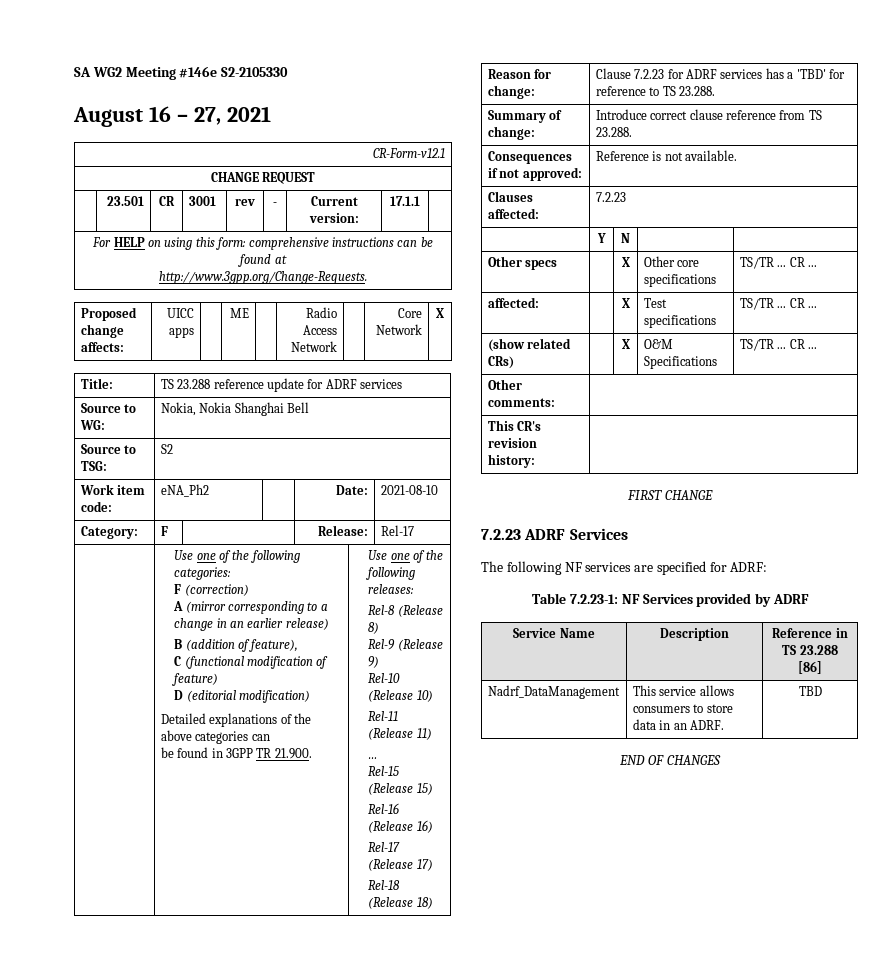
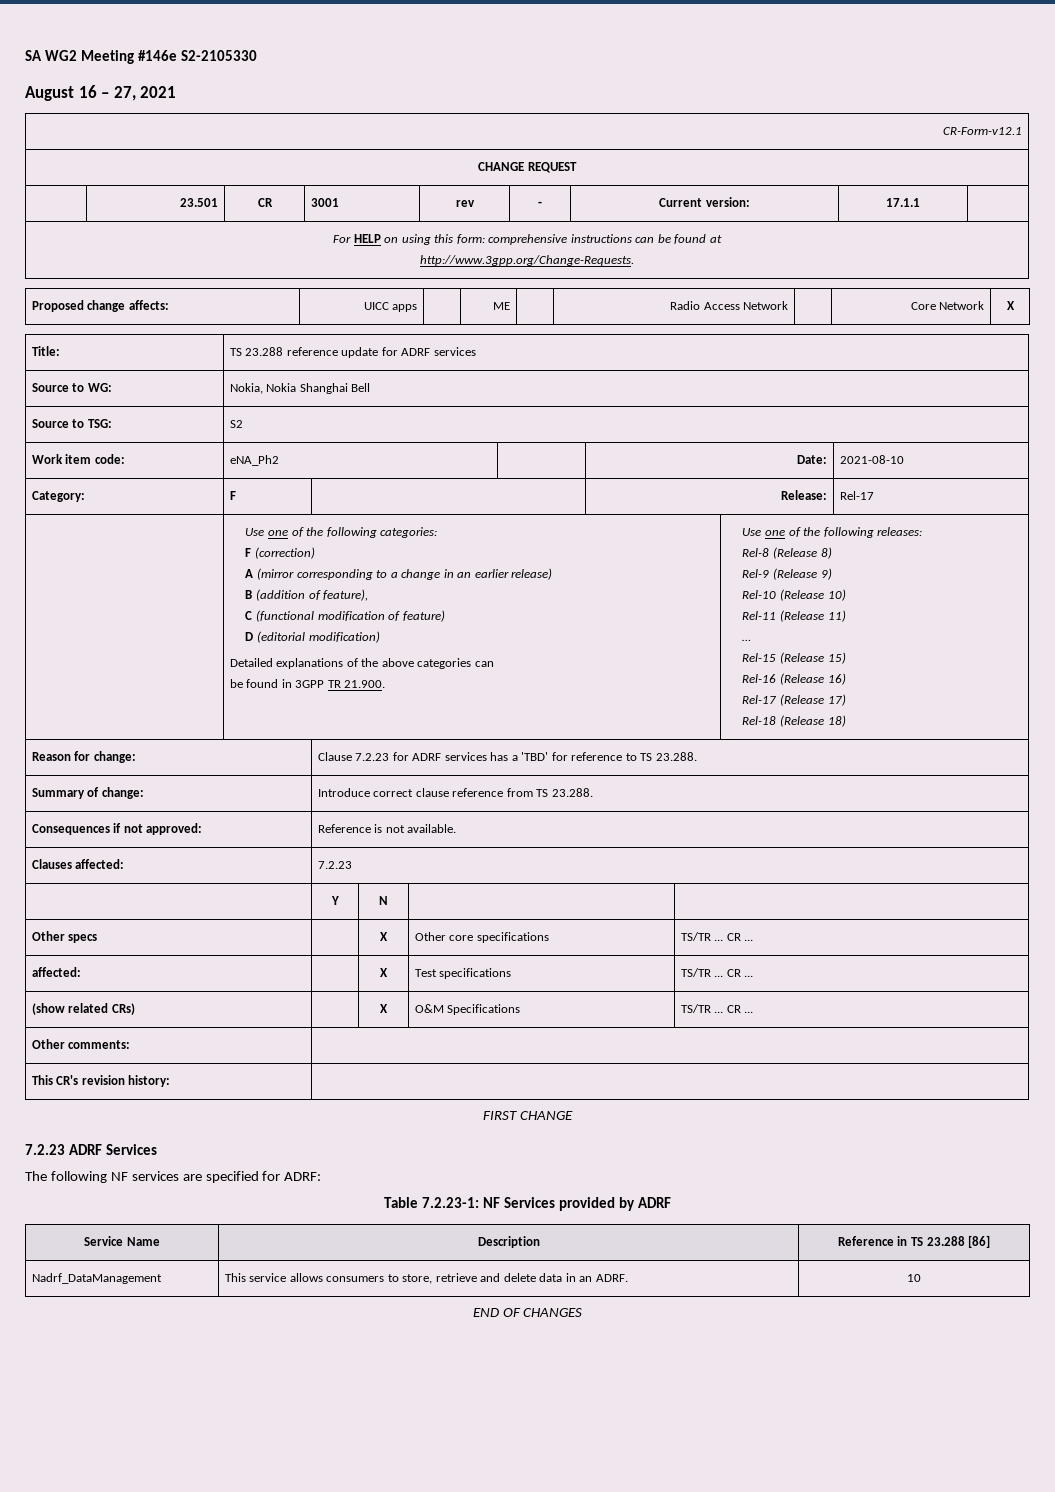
- Nadrf_DataManagement | This service allows consumers to store data in an ADRF. | TBD
+ Nadrf_DataManagement | This service allows consumers to store, retrieve and delete data in an ADRF. | 10

